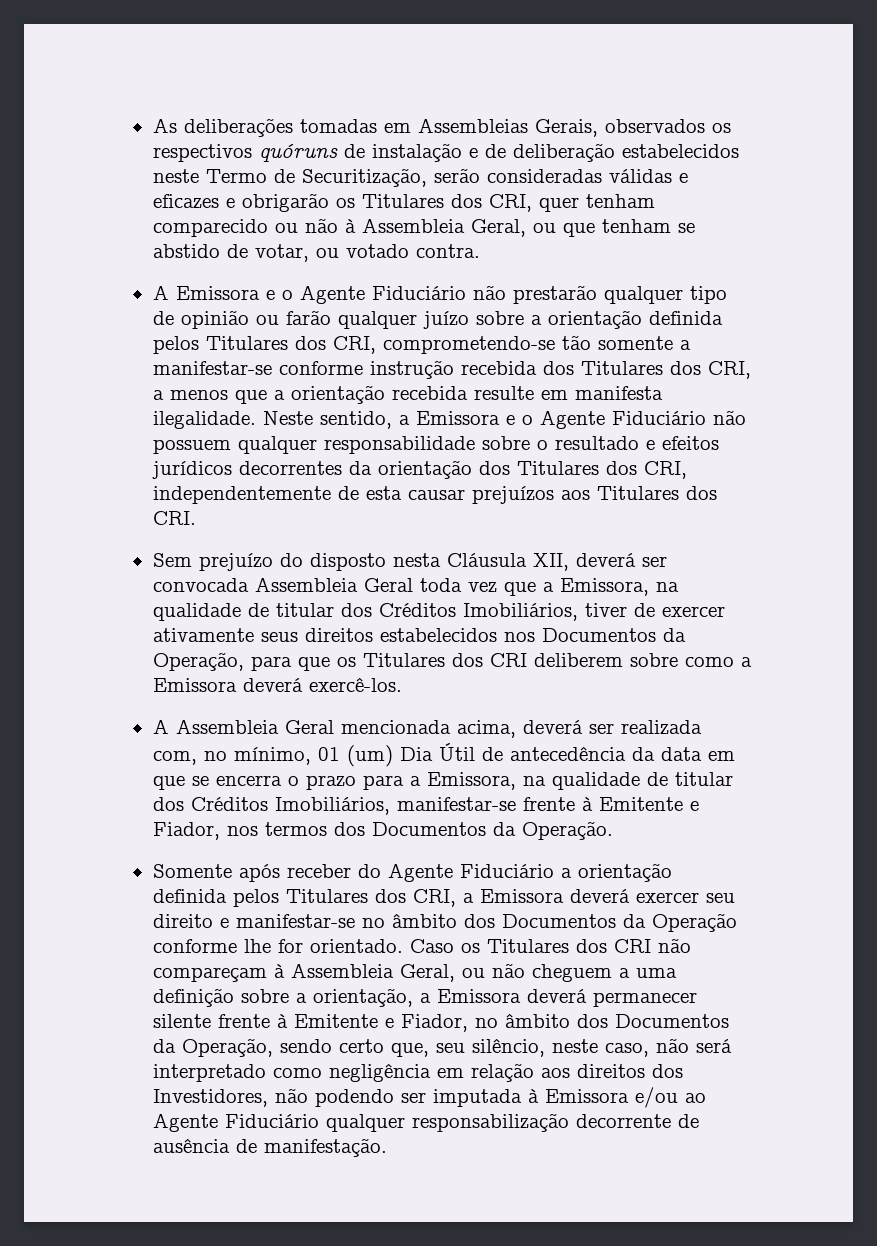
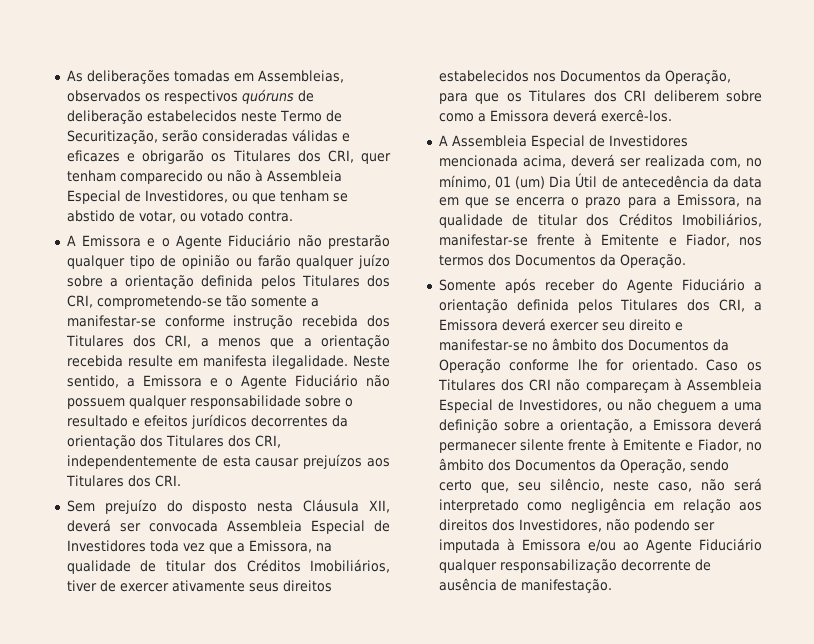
- As deliberações tomadas em Assembleias Gerais, observados os respectivos quóruns de instalação e de deliberação estabelecidos neste Termo de Securitização, serão consideradas válidas e eficazes e obrigarão os Titulares dos CRI, quer tenham comparecido ou não à Assembleia Geral, ou que tenham se abstido de votar, ou votado contra.
+ As deliberações tomadas em Assembleias, observados os respectivos quóruns de deliberação estabelecidos neste Termo de Securitização, serão consideradas válidas e eficazes e obrigarão os Titulares dos CRI, quer tenham comparecido ou não à Assembleia Especial de Investidores, ou que tenham se abstido de votar, ou votado contra.
- Sem prejuízo do disposto nesta Cláusula XII, deverá ser convocada Assembleia Geral toda vez que a Emissora, na qualidade de titular dos Créditos Imobiliários, tiver de exercer ativamente seus direitos estabelecidos nos Documentos da Operação, para que os Titulares dos CRI deliberem sobre como a Emissora deverá exercê-los.
+ Sem prejuízo do disposto nesta Cláusula XII, deverá ser convocada Assembleia Especial de Investidores toda vez que a Emissora, na qualidade de titular dos Créditos Imobiliários, tiver de exercer ativamente seus direitos estabelecidos nos Documentos da Operação, para que os Titulares dos CRI deliberem sobre como a Emissora deverá exercê-los.
- A Assembleia Geral mencionada acima, deverá ser realizada com, no mínimo, 01 (um) Dia Útil de antecedência da data em que se encerra o prazo para a Emissora, na qualidade de titular dos Créditos Imobiliários, manifestar-se frente à Emitente e Fiador, nos termos dos Documentos da Operação.
+ A Assembleia Especial de Investidores mencionada acima, deverá ser realizada com, no mínimo, 01 (um) Dia Útil de antecedência da data em que se encerra o prazo para a Emissora, na qualidade de titular dos Créditos Imobiliários, manifestar-se frente à Emitente e Fiador, nos termos dos Documentos da Operação.
- Caso os Titulares dos CRI não compareçam à Assembleia Geral, ou não cheguem a uma definição sobre a orientação, a Emissora deverá permanecer silente frente à Emitente e Fiador, no âmbito dos Documentos da Operação, sendo certo que, seu silêncio, neste caso, não será interpretado como negligência em relação aos direitos dos Investidores, não podendo ser imputada à Emissora e/ou ao Agente Fiduciário qualquer responsabilização decorrente de ausência de manifestação.
+ Caso os Titulares dos CRI não compareçam à Assembleia Especial de Investidores, ou não cheguem a uma definição sobre a orientação, a Emissora deverá permanecer silente frente à Emitente e Fiador, no âmbito dos Documentos da Operação, sendo certo que, seu silêncio, neste caso, não será interpretado como negligência em relação aos direitos dos Investidores, não podendo ser imputada à Emissora e/ou ao Agente Fiduciário qualquer responsabilização decorrente de ausência de manifestação.

